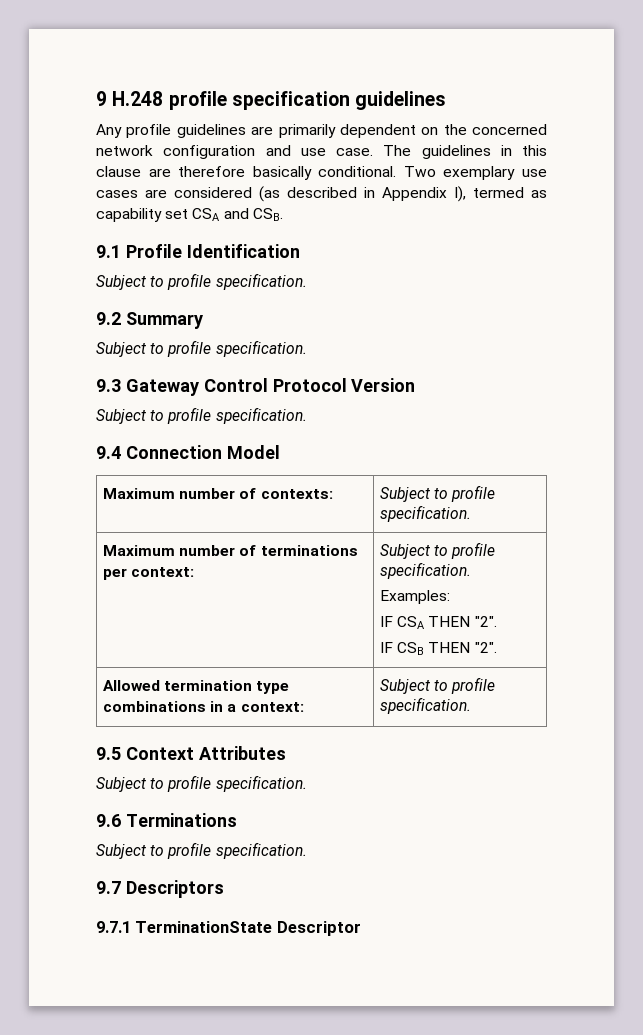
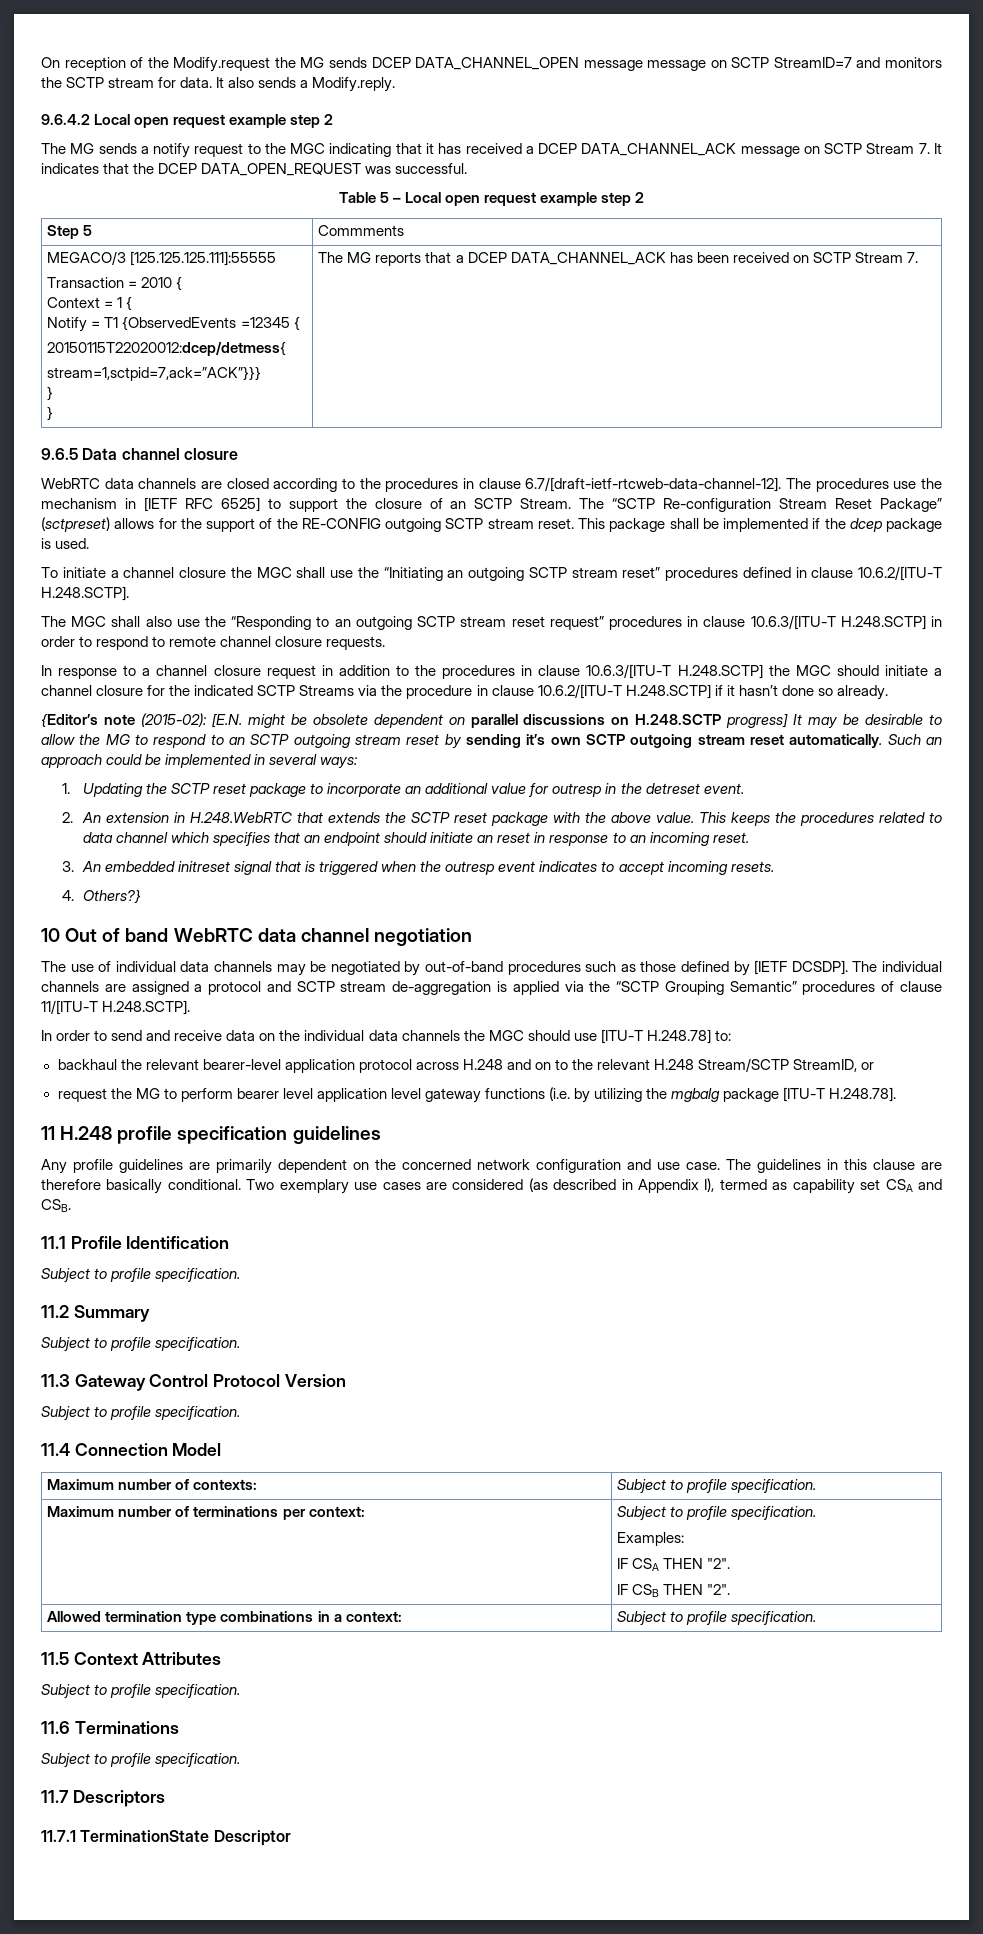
- 9 H.248 profile specification guidelines
+ On reception of the Modify.request the MG sends DCEP DATA_CHANNEL_OPEN message message on SCTP StreamID=7 and monitors the SCTP stream for data. It also sends a Modify.reply.
+ 9.6.4.2 Local open request example step 2
+ The MG sends a notify request to the MGC indicating that it has received a DCEP DATA_CHANNEL_ACK message on SCTP Stream 7. It indicates that the DCEP DATA_OPEN_REQUEST was successful.
+ Table 5 – Local open request example step 2
+ Step 5 | Commments
+ MEGACO/3 [125.125.125.111]:55555
+ Transaction = 2010 {
+ Context = 1 {
+ Notify = T1 {ObservedEvents =12345 {
+ 20150115T22020012:dcep/detmess{
+ stream=1,sctpid=7,ack=”ACK”}}}
+ }
+ } | The MG reports that a DCEP DATA_CHANNEL_ACK has been received on SCTP Stream 7.
+ 9.6.5 Data channel closure
+ WebRTC data channels are closed according to the procedures in clause 6.7/[draft-ietf-rtcweb-data-channel-12]. The procedures use the mechanism in [IETF RFC 6525] to support the closure of an SCTP Stream. The “SCTP Re-configuration Stream Reset Package” (sctpreset) allows for the support of the RE-CONFIG outgoing SCTP stream reset. This package shall be implemented if the dcep package is used.
+ To initiate a channel closure the MGC shall use the “Initiating an outgoing SCTP stream reset” procedures defined in clause 10.6.2/[ITU-T H.248.SCTP].
+ The MGC shall also use the “Responding to an outgoing SCTP stream reset request” procedures in clause 10.6.3/[ITU-T H.248.SCTP] in order to respond to remote channel closure requests.
+ In response to a channel closure request in addition to the procedures in clause 10.6.3/[ITU-T H.248.SCTP] the MGC should initiate a channel closure for the indicated SCTP Streams via the procedure in clause 10.6.2/[ITU-T H.248.SCTP] if it hasn’t done so already.
+ {Editor’s note (2015-02): [E.N. might be obsolete dependent on parallel discussions on H.248.SCTP progress] It may be desirable to allow the MG to respond to an SCTP outgoing stream reset by sending it’s own SCTP outgoing stream reset automatically. Such an approach could be implemented in several ways:
+ 1. Updating the SCTP reset package to incorporate an additional value for outresp in the detreset event.
+ 2. An extension in H.248.WebRTC that extends the SCTP reset package with the above value. This keeps the procedures related to data channel which specifies that an endpoint should initiate an reset in response to an incoming reset.
+ 3. An embedded initreset signal that is triggered when the outresp event indicates to accept incoming resets.
+ 4. Others?}
+ 10 Out of band WebRTC data channel negotiation
+ The use of individual data channels may be negotiated by out-of-band procedures such as those defined by [IETF DCSDP]. The individual channels are assigned a protocol and SCTP stream de-aggregation is applied via the “SCTP Grouping Semantic” procedures of clause 11/[ITU-T H.248.SCTP].
+ In order to send and receive data on the individual data channels the MGC should use [ITU-T H.248.78] to:
+ backhaul the relevant bearer-level application protocol across H.248 and on to the relevant H.248 Stream/SCTP StreamID, or
+ request the MG to perform bearer level application level gateway functions (i.e. by utilizing the mgbalg package [ITU-T H.248.78].
+ 11 H.248 profile specification guidelines
- 9.1 Profile Identification
+ 11.1 Profile Identification
- 9.2 Summary
+ 11.2 Summary
- 9.3 Gateway Control Protocol Version
+ 11.3 Gateway Control Protocol Version
- 9.4 Connection Model
+ 11.4 Connection Model
- 9.5 Context Attributes
+ 11.5 Context Attributes
- 9.6 Terminations
+ 11.6 Terminations
- 9.7 Descriptors
+ 11.7 Descriptors
- 9.7.1 TerminationState Descriptor
+ 11.7.1 TerminationState Descriptor

